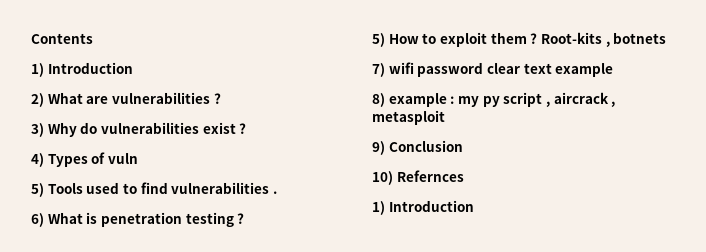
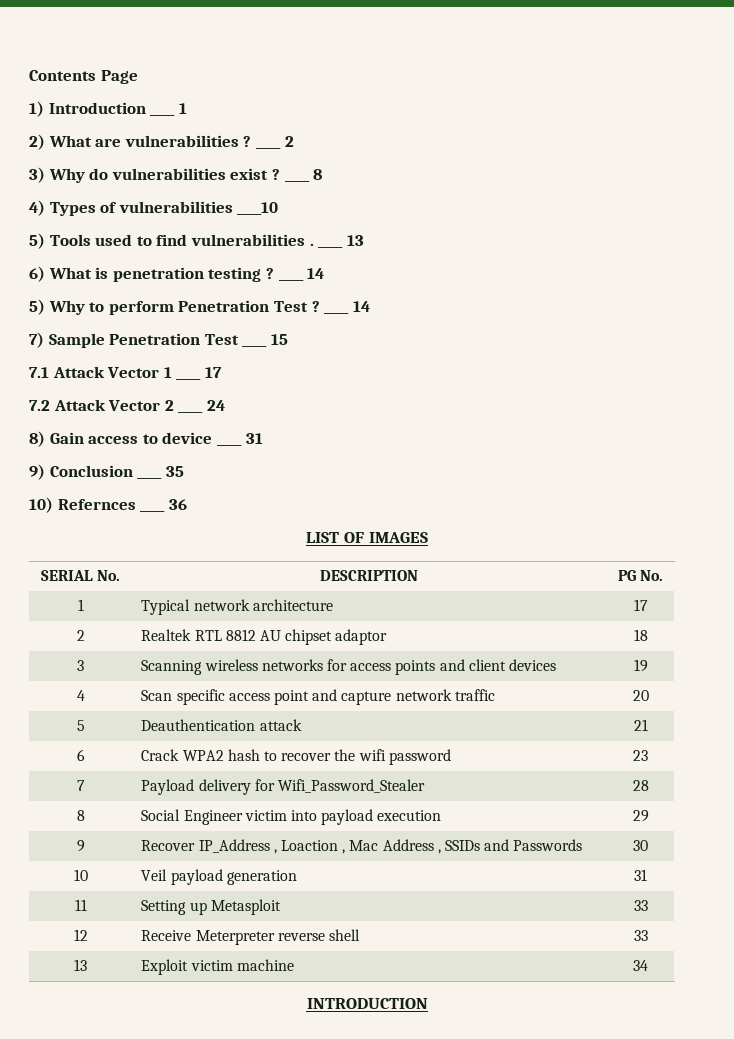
- Contents
- 1) Introduction
+ Contents Page
+ 1) Introduction ____ 1
+ ____ 2
+ ____ 8
- 4) Types of vuln
+ 4) Types of vulnerabilities ____10
+ ____ 13
- 6) What is penetration testing ?
- 5) How to exploit them ? Root-kits , botnets
- 7) wifi password clear text example
- 8) example : my py script , aircrack , metasploit
+ 6) What is penetration testing ? ____ 14
+ 5) Why to perform Penetration Test ? ____ 14
+ 7) Sample Penetration Test ____ 15
+ 7.1 Attack Vector 1 ____ 17
+ 7.2 Attack Vector 2 ____ 24
+ 8) Gain access to device ____ 31
- 9) Conclusion
+ 9) Conclusion ____ 35
- 10) Refernces
- 1) Introduction
+ 10) Refernces ____ 36
+ LIST OF IMAGES
+ SERIAL No. | DESCRIPTION | PG No.
+ 1 | Typical network architecture | 17
+ 2 | Realtek RTL 8812 AU chipset adaptor | 18
+ 3 | Scanning wireless networks for access points and client devices | 19
+ 4 | Scan specific access point and capture network traffic | 20
+ 5 | Deauthentication attack | 21
+ 6 | Crack WPA2 hash to recover the wifi password | 23
+ 7 | Payload delivery for Wifi_Password_Stealer | 28
+ 8 | Social Engineer victim into payload execution | 29
+ 9 | Recover IP_Address , Loaction , Mac Address , SSIDs and Passwords | 30
+ 10 | Veil payload generation | 31
+ 11 | Setting up Metasploit | 33
+ 12 | Receive Meterpreter reverse shell | 33
+ 13 | Exploit victim machine | 34
+ INTRODUCTION

